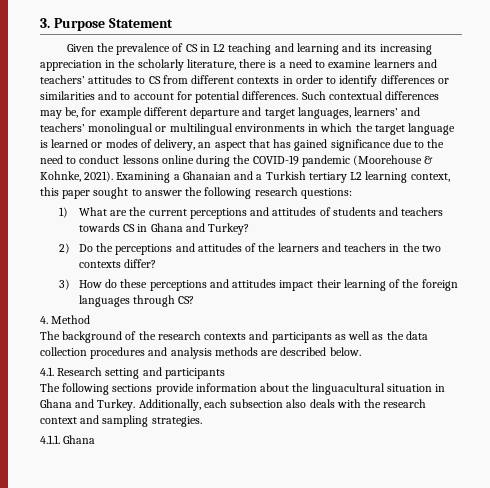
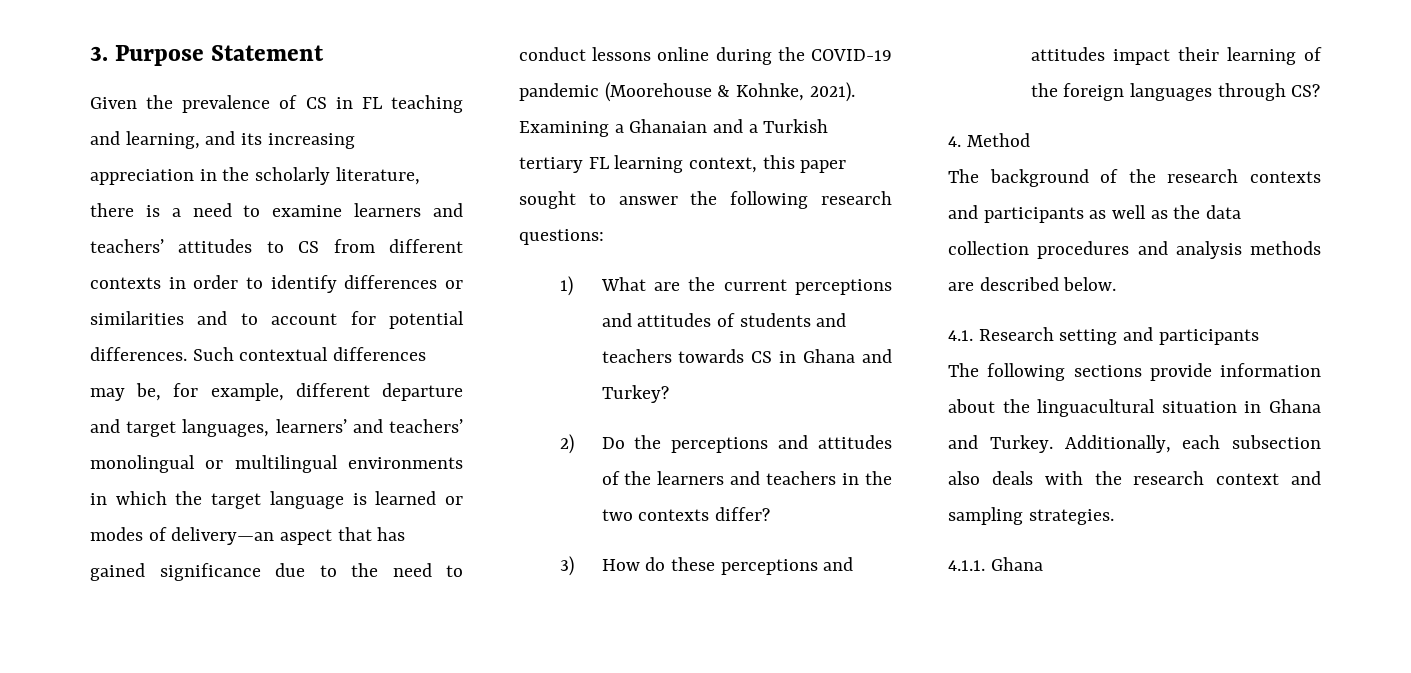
- Given the prevalence of CS in L2 teaching and learning and its increasing appreciation in the scholarly literature, there is a need to examine learners and teachers’ attitudes to CS from different contexts in order to identify differences or similarities and to account for potential differences.
+ Given the prevalence of CS in FL teaching and learning, and its increasing appreciation in the scholarly literature, there is a need to examine learners and teachers’ attitudes to CS from different contexts in order to identify differences or similarities and to account for potential differences.
- Such contextual differences may be, for example different departure and target languages, learners’ and teachers’ monolingual or multilingual environments in which the target language is learned or modes of delivery, an aspect that has gained significance due to the need to conduct lessons online during the COVID-19 pandemic (Moorehouse & Kohnke, 2021).
+ Such contextual differences may be, for example, different departure and target languages, learners’ and teachers’ monolingual or multilingual environments in which the target language is learned or modes of delivery—an aspect that has gained significance due to the need to conduct lessons online during the COVID-19 pandemic (Moorehouse & Kohnke, 2021).
- Examining a Ghanaian and a Turkish tertiary L2 learning context, this paper sought to answer the following research questions:
+ Examining a Ghanaian and a Turkish tertiary FL learning context, this paper sought to answer the following research questions:

